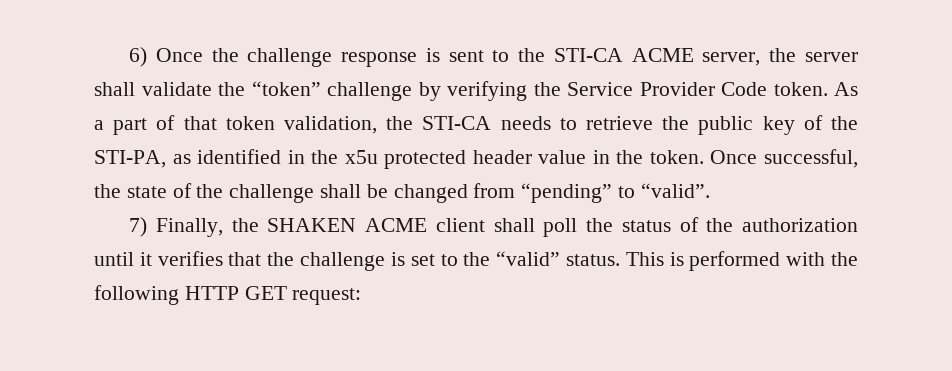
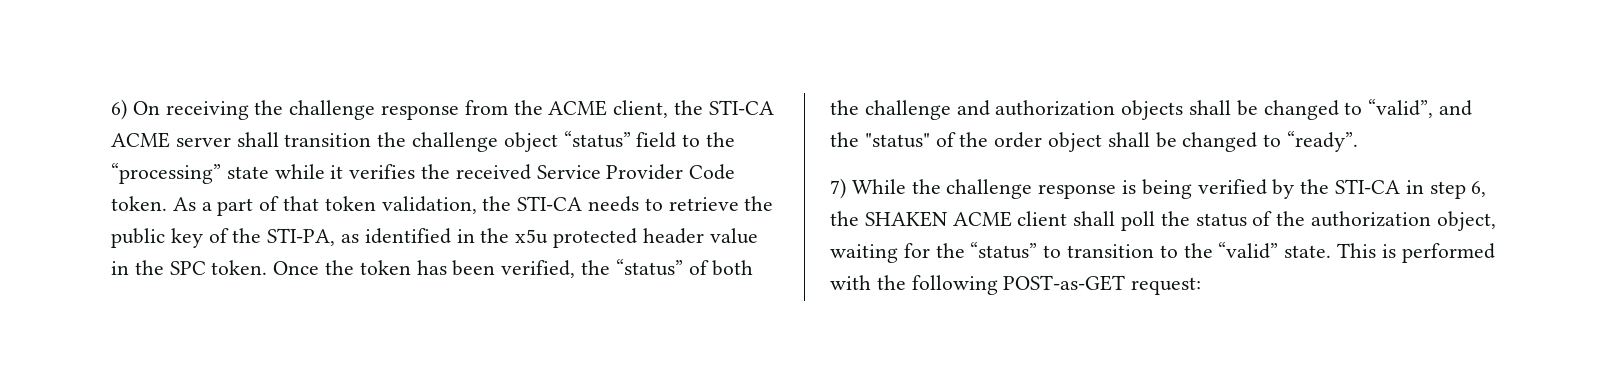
- 6) Once the challenge response is sent to the STI-CA ACME server, the server shall validate the “token” challenge by verifying the Service Provider Code token.
+ 6) On receiving the challenge response from the ACME client, the STI-CA ACME server shall transition the challenge object “status” field to the “processing” state while it verifies the received Service Provider Code token.
- As a part of that token validation, the STI-CA needs to retrieve the public key of the STI-PA, as identified in the x5u protected header value in the token.
+ As a part of that token validation, the STI-CA needs to retrieve the public key of the STI-PA, as identified in the x5u protected header value in the SPC token.
- Once successful, the state of the challenge shall be changed from “pending” to “valid”.
- 7) Finally, the SHAKEN ACME client shall poll the status of the authorization until it verifies that the challenge is set to the “valid” status.
+ Once the token has been verified, the “status” of both the challenge and authorization objects shall be changed to “valid”, and the "status" of the order object shall be changed to “ready”.
+ 7) While the challenge response is being verified by the STI-CA in step 6, the SHAKEN ACME client shall poll the status of the authorization object, waiting for the “status” to transition to the “valid” state.
- This is performed with the following HTTP GET request:
+ This is performed with the following POST-as-GET request:

